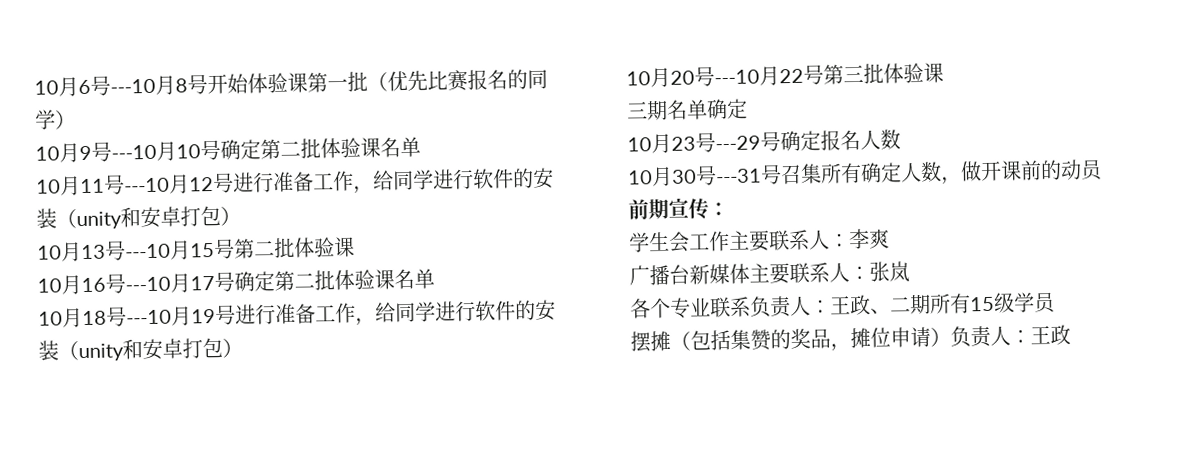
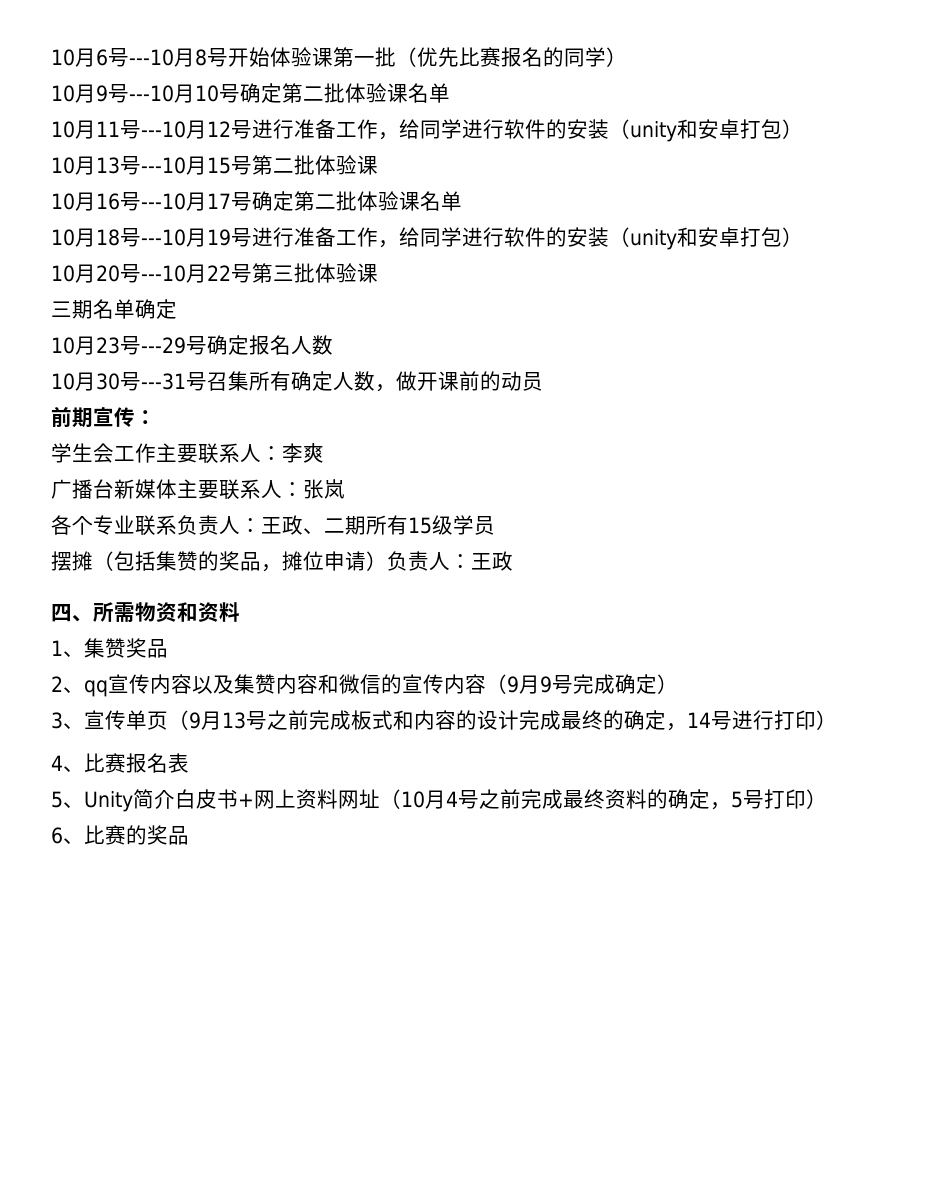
+ 四、所需物资和资料
+ 1、集赞奖品
+ 2、qq宣传内容以及集赞内容和微信的宣传内容（9月9号完成确定）
+ 3、宣传单页（9月13号之前完成板式和内容的设计完成最终的确定，14号进行打印）
+ 4、比赛报名表
+ 5、Unity简介白皮书+网上资料网址（10月4号之前完成最终资料的确定，5号打印）
+ 6、比赛的奖品

